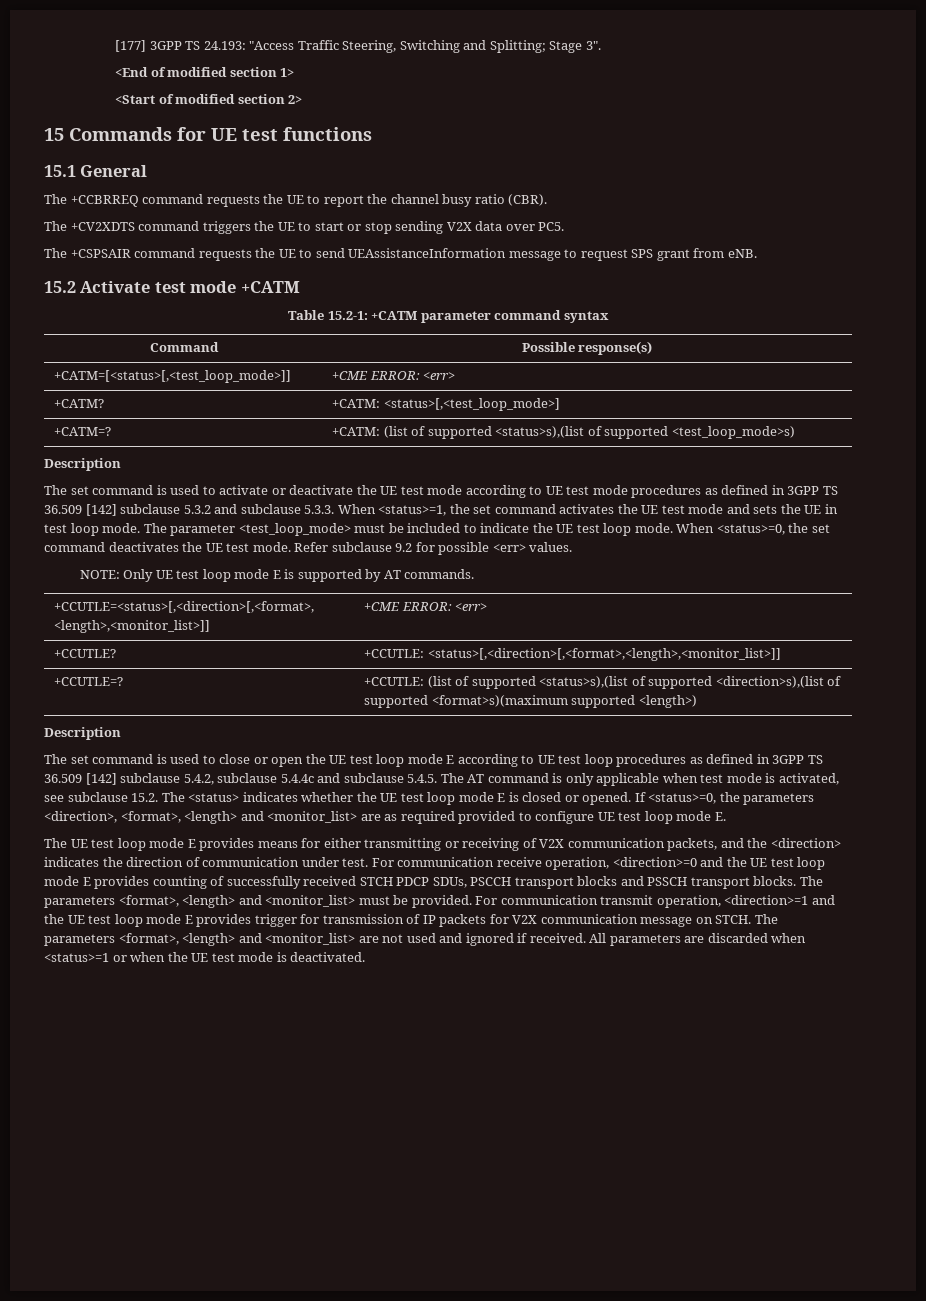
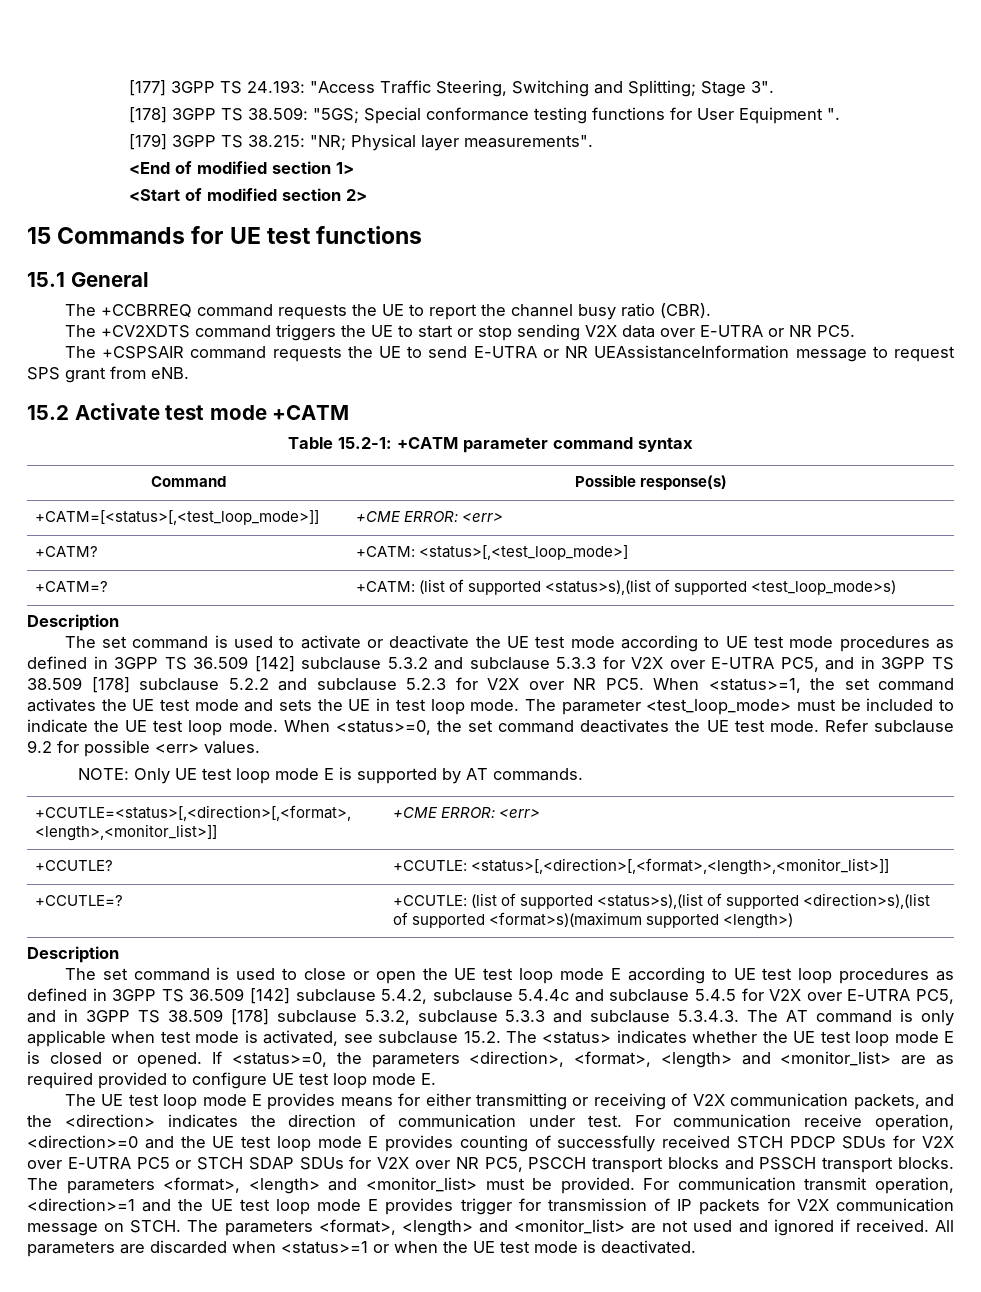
+ [178] 3GPP TS 38.509: "5GS; Special conformance testing functions for User Equipment ".
+ [179] 3GPP TS 38.215: "NR; Physical layer measurements".
- The +CV2XDTS command triggers the UE to start or stop sending V2X data over PC5.
+ The +CV2XDTS command triggers the UE to start or stop sending V2X data over E-UTRA or NR PC5.
- The +CSPSAIR command requests the UE to send UEAssistanceInformation message to request SPS grant from eNB.
+ The +CSPSAIR command requests the UE to send E-UTRA or NR UEAssistanceInformation message to request SPS grant from eNB.
- The set command is used to activate or deactivate the UE test mode according to UE test mode procedures as defined in 3GPP TS 36.509 [142] subclause 5.3.2 and subclause 5.3.3. When <status>=1, the set command activates the UE test mode and sets the UE in test loop mode.
+ The set command is used to activate or deactivate the UE test mode according to UE test mode procedures as defined in 3GPP TS 36.509 [142] subclause 5.3.2 and subclause 5.3.3 for V2X over E-UTRA PC5, and in 3GPP TS 38.509 [178] subclause 5.2.2 and subclause 5.2.3 for V2X over NR PC5. When <status>=1, the set command activates the UE test mode and sets the UE in test loop mode.
- The set command is used to close or open the UE test loop mode E according to UE test loop procedures as defined in 3GPP TS 36.509 [142] subclause 5.4.2, subclause 5.4.4c and subclause 5.4.5. The AT command is only applicable when test mode is activated, see subclause 15.2. The <status> indicates whether the UE test loop mode E is closed or opened.
+ The set command is used to close or open the UE test loop mode E according to UE test loop procedures as defined in 3GPP TS 36.509 [142] subclause 5.4.2, subclause 5.4.4c and subclause 5.4.5 for V2X over E-UTRA PC5, and in 3GPP TS 38.509 [178] subclause 5.3.2, subclause 5.3.3 and subclause 5.3.4.3. The AT command is only applicable when test mode is activated, see subclause 15.2. The <status> indicates whether the UE test loop mode E is closed or opened.
- For communication receive operation, <direction>=0 and the UE test loop mode E provides counting of successfully received STCH PDCP SDUs, PSCCH transport blocks and PSSCH transport blocks.
+ For communication receive operation, <direction>=0 and the UE test loop mode E provides counting of successfully received STCH PDCP SDUs for V2X over E-UTRA PC5 or STCH SDAP SDUs for V2X over NR PC5, PSCCH transport blocks and PSSCH transport blocks.

